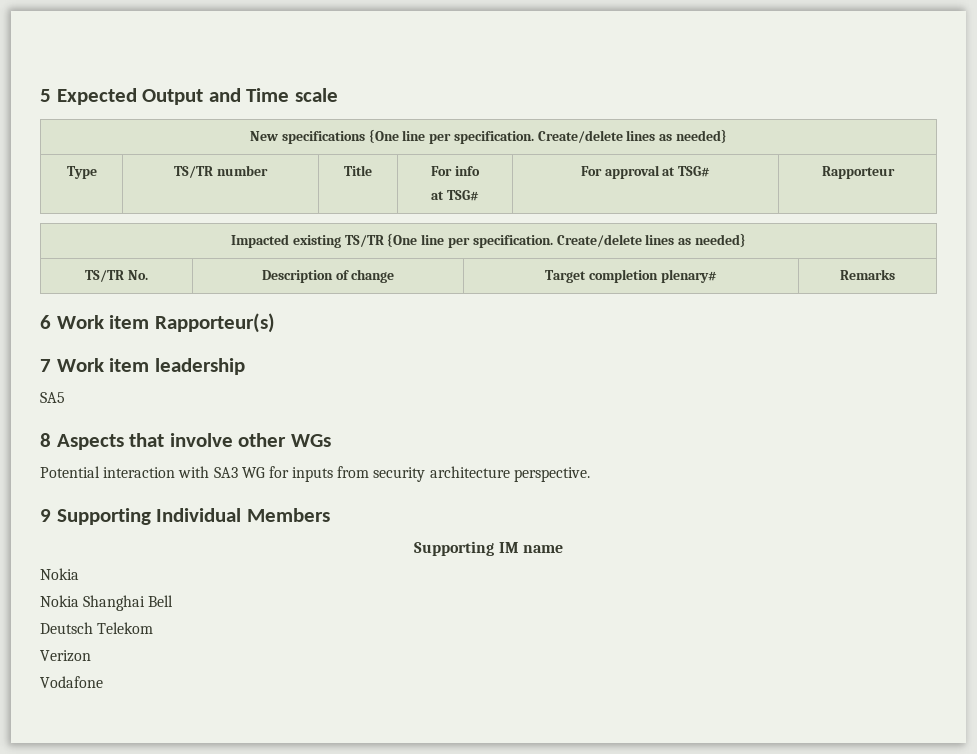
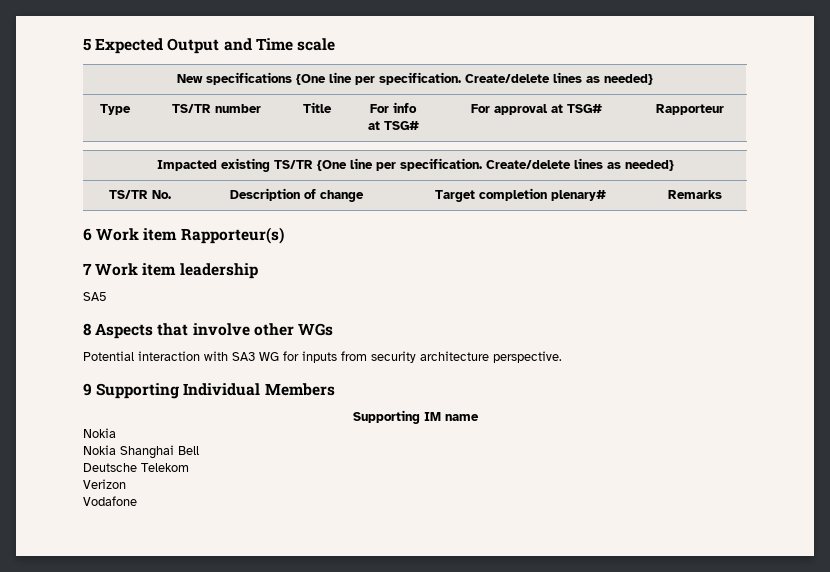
- Deutsch Telekom
+ Deutsche Telekom

